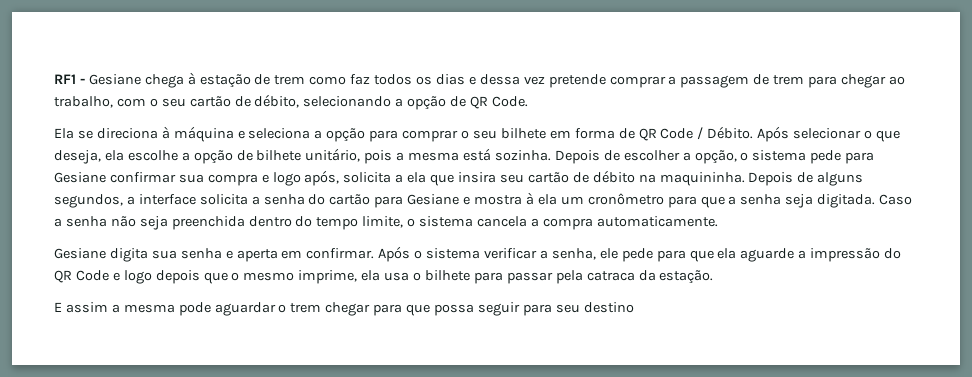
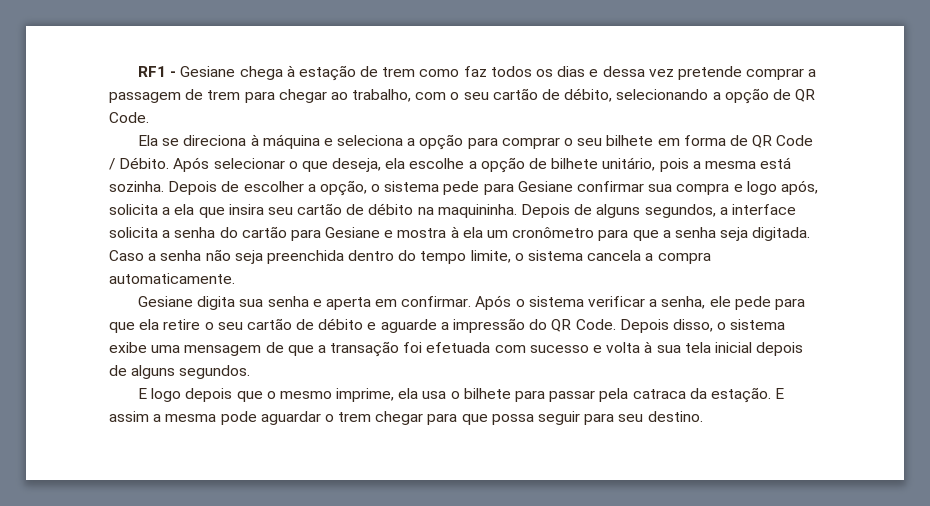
- Após o sistema verificar a senha, ele pede para que ela aguarde a impressão do QR Code e logo depois que o mesmo imprime, ela usa o bilhete para passar pela catraca da estação.
- E assim a mesma pode aguardar o trem chegar para que possa seguir para seu destino
+ Após o sistema verificar a senha, ele pede para que ela retire o seu cartão de débito e aguarde a impressão do QR Code. Depois disso, o sistema exibe uma mensagem de que a transação foi efetuada com sucesso e volta à sua tela inicial depois de alguns segundos.
+ E logo depois que o mesmo imprime, ela usa o bilhete para passar pela catraca da estação. E assim a mesma pode aguardar o trem chegar para que possa seguir para seu destino.

